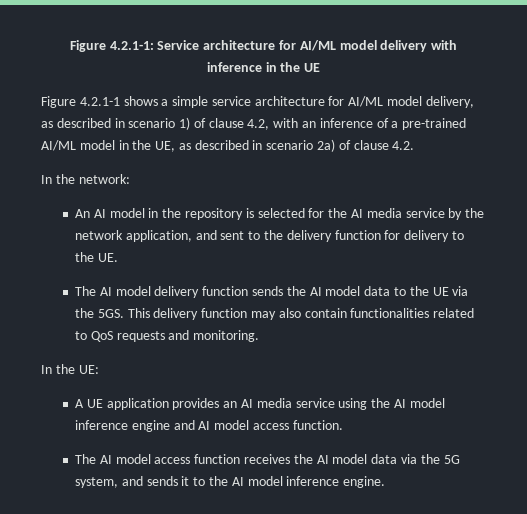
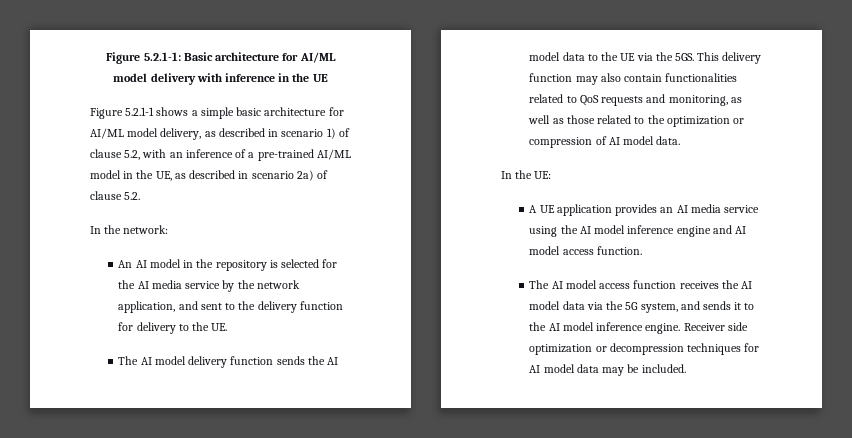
- Figure 4.2.1-1: Service architecture for AI/ML model delivery with inference in the UE
+ Figure 5.2.1-1: Basic architecture for AI/ML model delivery with inference in the UE
- Figure 4.2.1-1 shows a simple service architecture for AI/ML model delivery, as described in scenario 1) of clause 4.2, with an inference of a pre-trained AI/ML model in the UE, as described in scenario 2a) of clause 4.2.
+ Figure 5.2.1-1 shows a simple basic architecture for AI/ML model delivery, as described in scenario 1) of clause 5.2, with an inference of a pre-trained AI/ML model in the UE, as described in scenario 2a) of clause 5.2.
- This delivery function may also contain functionalities related to QoS requests and monitoring.
+ This delivery function may also contain functionalities related to QoS requests and monitoring, as well as those related to the optimization or compression of AI model data.
+ Receiver side optimization or decompression techniques for AI model data may be included.

